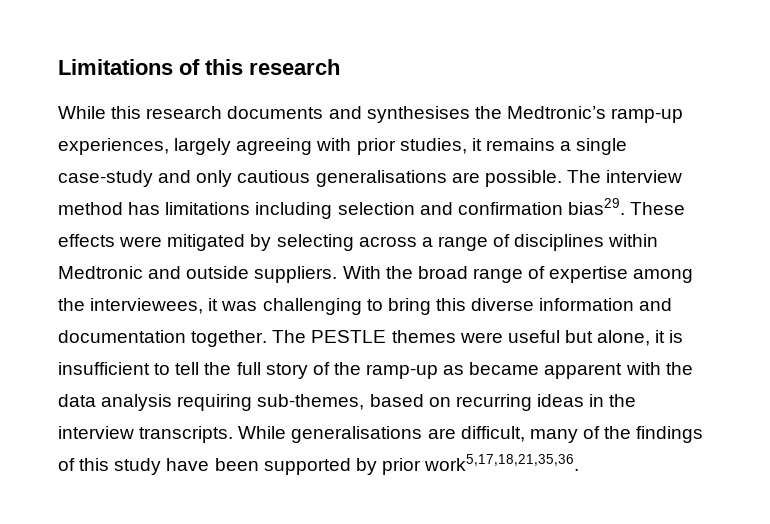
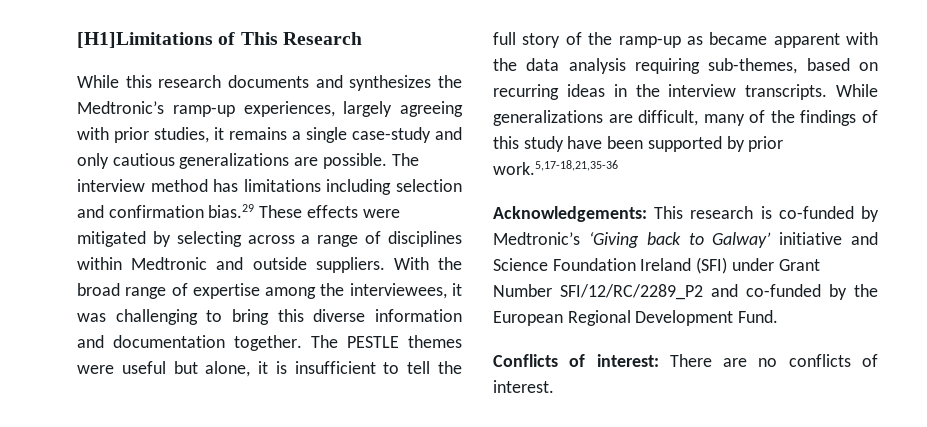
- Limitations of this research
+ [H1]Limitations of This Research
- While this research documents and synthesises the Medtronic’s ramp-up experiences, largely agreeing with prior studies, it remains a single case-study and only cautious generalisations are possible.
+ While this research documents and synthesizes the Medtronic’s ramp-up experiences, largely agreeing with prior studies, it remains a single case-study and only cautious generalizations are possible.
- The interview method has limitations including selection and confirmation bias29. These effects were mitigated by selecting across a range of disciplines within Medtronic and outside suppliers.
+ The interview method has limitations including selection and confirmation bias.29 These effects were mitigated by selecting across a range of disciplines within Medtronic and outside suppliers.
- While generalisations are difficult, many of the findings of this study have been supported by prior work5,17,18,21,35,36.
+ While generalizations are difficult, many of the findings of this study have been supported by prior work.5,17-18,21,35-36
+ Acknowledgements: This research is co-funded by Medtronic’s ‘Giving back to Galway’ initiative and Science Foundation Ireland (SFI) under Grant Number SFI/12/RC/2289_P2 and co-funded by the European Regional Development Fund.
+ Conflicts of interest: There are no conflicts of interest.

